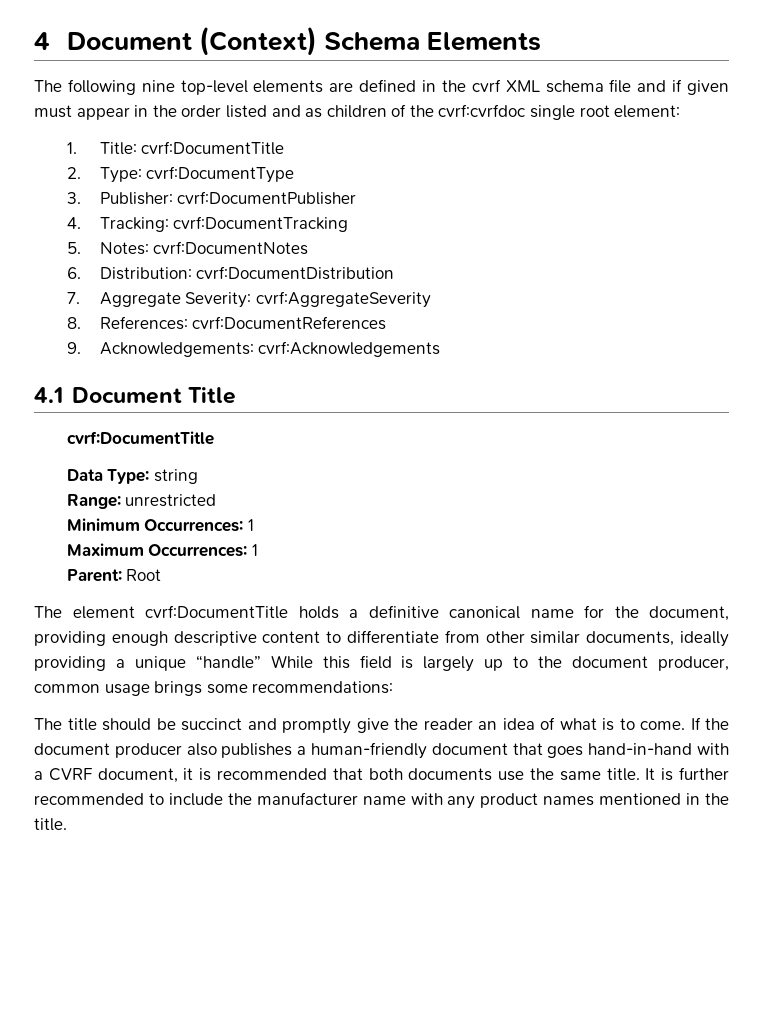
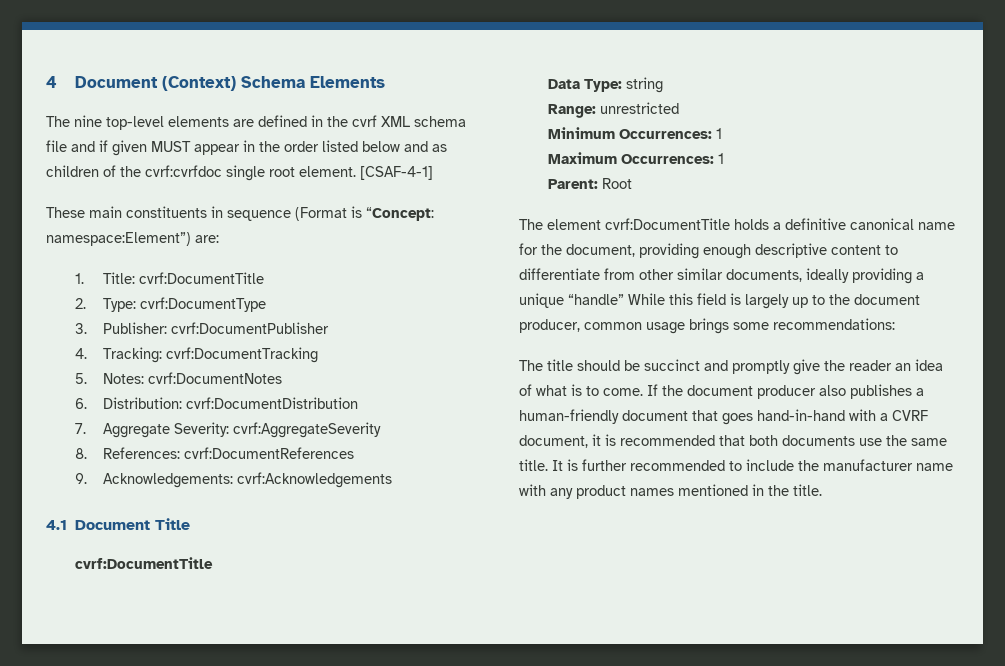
- The following nine top-level elements are defined in the cvrf XML schema file and if given must appear in the order listed and as children of the cvrf:cvrfdoc single root element:
+ The nine top-level elements are defined in the cvrf XML schema file and if given MUST appear in the order listed below and as children of the cvrf:cvrfdoc single root element. [CSAF-4-1]
+ These main constituents in sequence (Format is “Concept: namespace:Element”) are:

